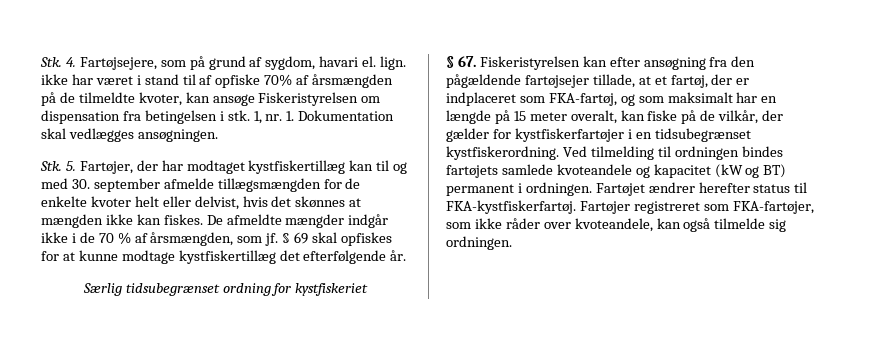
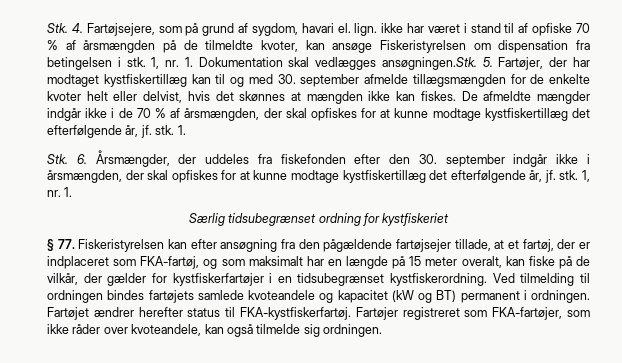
- Stk. 4. Fartøjsejere, som på grund af sygdom, havari el. lign. ikke har været i stand til af opfiske 70% af årsmængden på de tilmeldte kvoter, kan ansøge Fiskeristyrelsen om dispensation fra betingelsen i stk.
+ Stk. 4. Fartøjsejere, som på grund af sygdom, havari el. lign. ikke har været i stand til af opfiske 70 % af årsmængden på de tilmeldte kvoter, kan ansøge Fiskeristyrelsen om dispensation fra betingelsen i stk.
- 1, nr. 1. Dokumentation skal vedlægges ansøgningen.
- Stk. 5. Fartøjer, der har modtaget kystfiskertillæg kan til og med 30. september afmelde tillægsmængden for de enkelte kvoter helt eller delvist, hvis det skønnes at mængden ikke kan fiskes.
+ 1, nr. 1. Dokumentation skal vedlægges ansøgningen.Stk. 5. Fartøjer, der har modtaget kystfiskertillæg kan til og med 30. september afmelde tillægsmængden for de enkelte kvoter helt eller delvist, hvis det skønnes at mængden ikke kan fiskes.
- De afmeldte mængder indgår ikke i de 70 % af årsmængden, som jf. § 69 skal opfiskes for at kunne modtage kystfiskertillæg det efterfølgende år.
+ De afmeldte mængder indgår ikke i de 70 % af årsmængden, der skal opfiskes for at kunne modtage kystfiskertillæg det efterfølgende år, jf. stk. 1.
+ Stk. 6. Årsmængder, der uddeles fra fiskefonden efter den 30. september indgår ikke i årsmængden, der skal opfiskes for at kunne modtage kystfiskertillæg det efterfølgende år, jf. stk. 1, nr. 1.
- § 67. Fiskeristyrelsen kan efter ansøgning fra den pågældende fartøjsejer tillade, at et fartøj, der er indplaceret som FKA-fartøj, og som maksimalt har en længde på 15 meter overalt, kan fiske på de vilkår, der gælder for kystfiskerfartøjer i en tidsubegrænset kystfiskerordning.
+ § 77. Fiskeristyrelsen kan efter ansøgning fra den pågældende fartøjsejer tillade, at et fartøj, der er indplaceret som FKA-fartøj, og som maksimalt har en længde på 15 meter overalt, kan fiske på de vilkår, der gælder for kystfiskerfartøjer i en tidsubegrænset kystfiskerordning.

